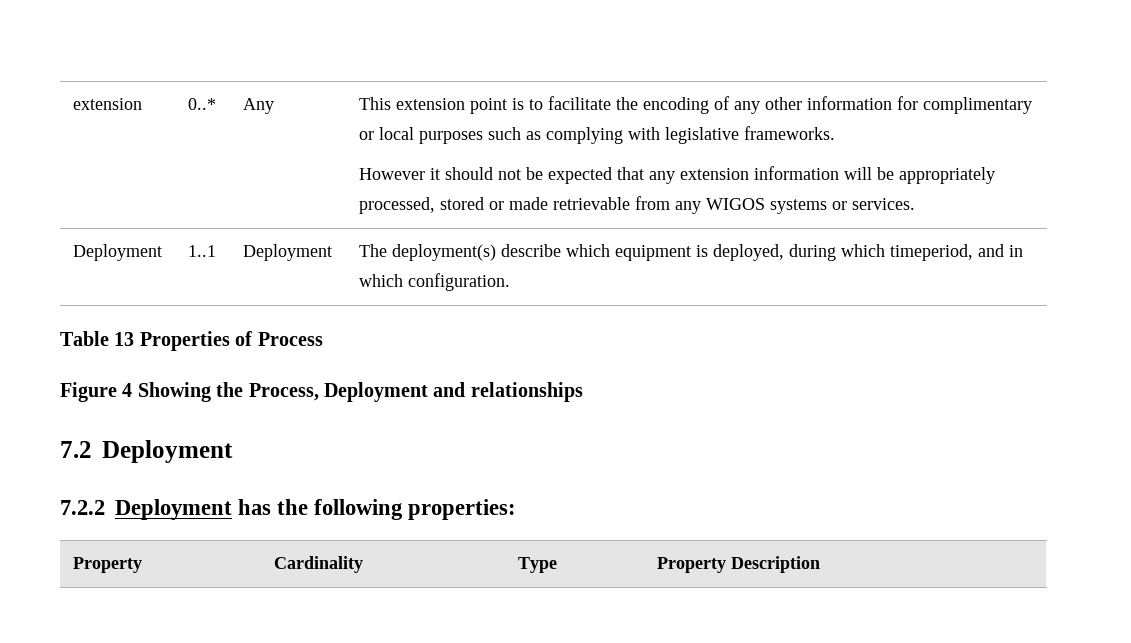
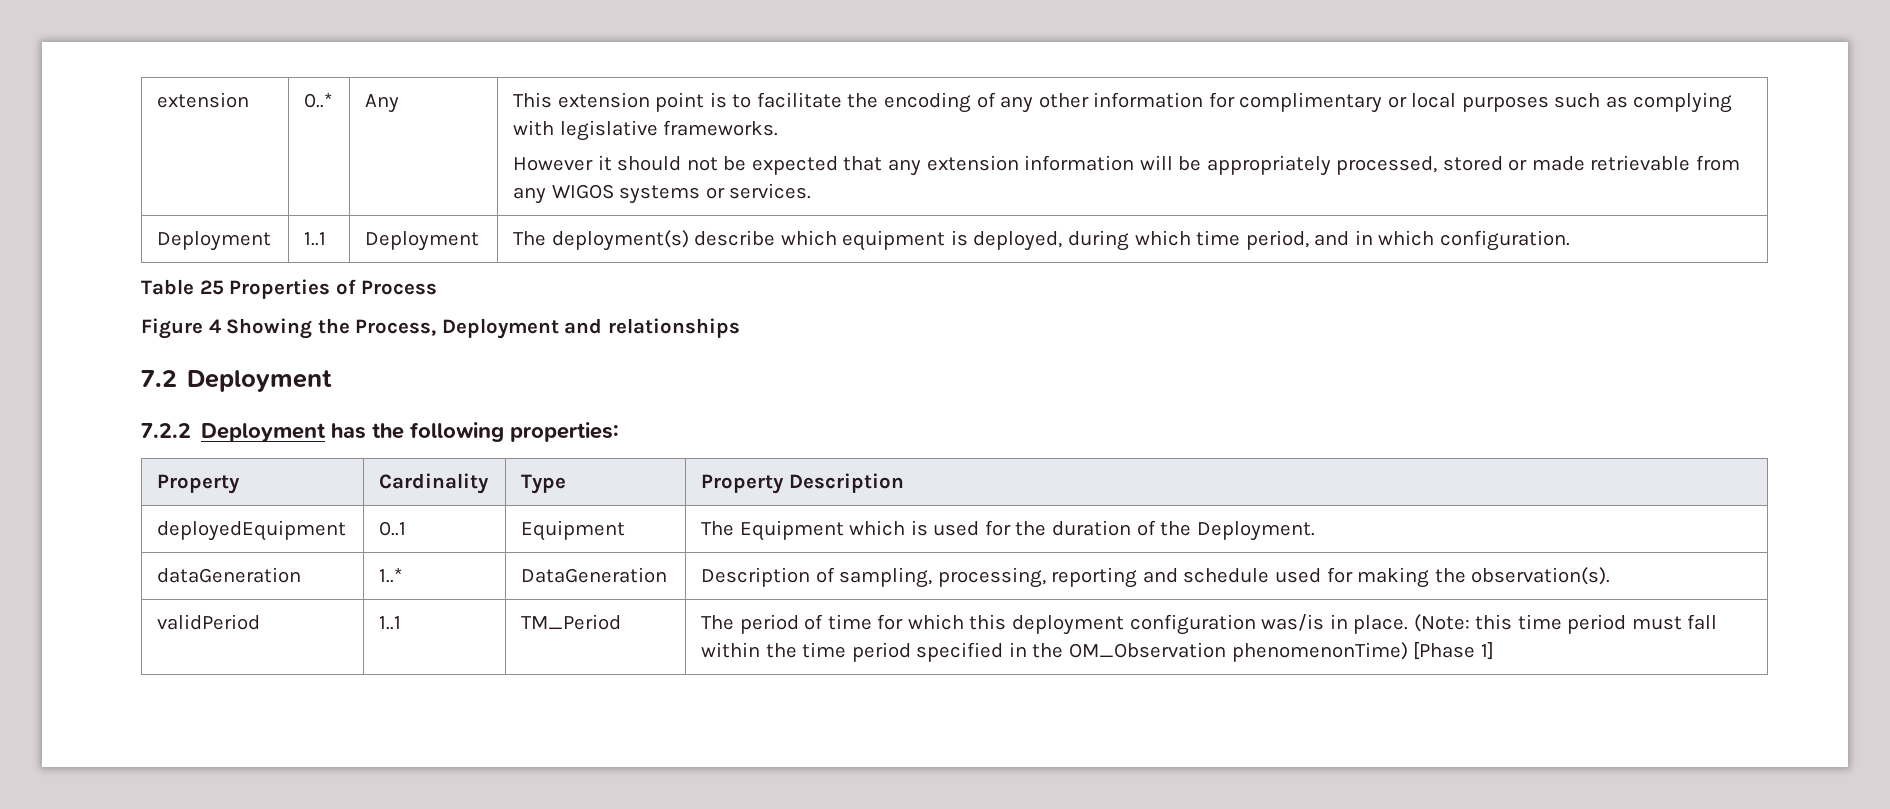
- Deployment | 1..1 | Deployment | The deployment(s) describe which equipment is deployed, during which timeperiod, and in which configuration.
+ Deployment | 1..1 | Deployment | The deployment(s) describe which equipment is deployed, during which time period, and in which configuration.
- Table 13 Properties of Process
+ Table 25 Properties of Process
+ deployedEquipment | 0..1 | Equipment | The Equipment which is used for the duration of the Deployment.
+ dataGeneration | 1..* | DataGeneration | Description of sampling, processing, reporting and schedule used for making the observation(s).
+ validPeriod | 1..1 | TM_Period | The period of time for which this deployment configuration was/is in place. (Note: this time period must fall within the time period specified in the OM_Observation phenomenonTime) [Phase 1]

